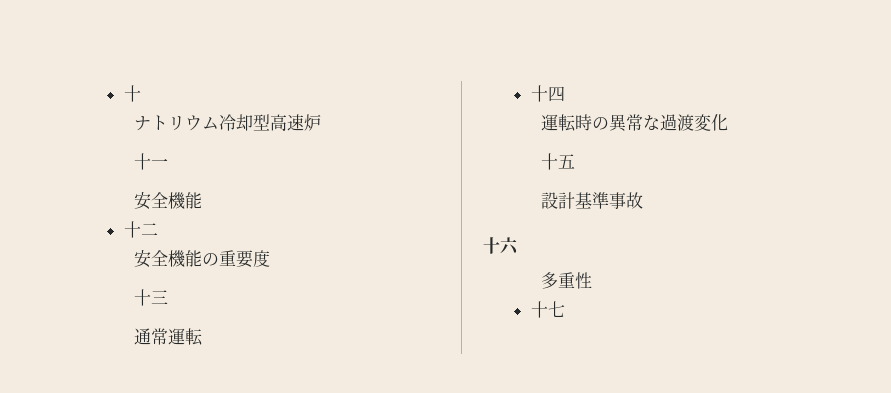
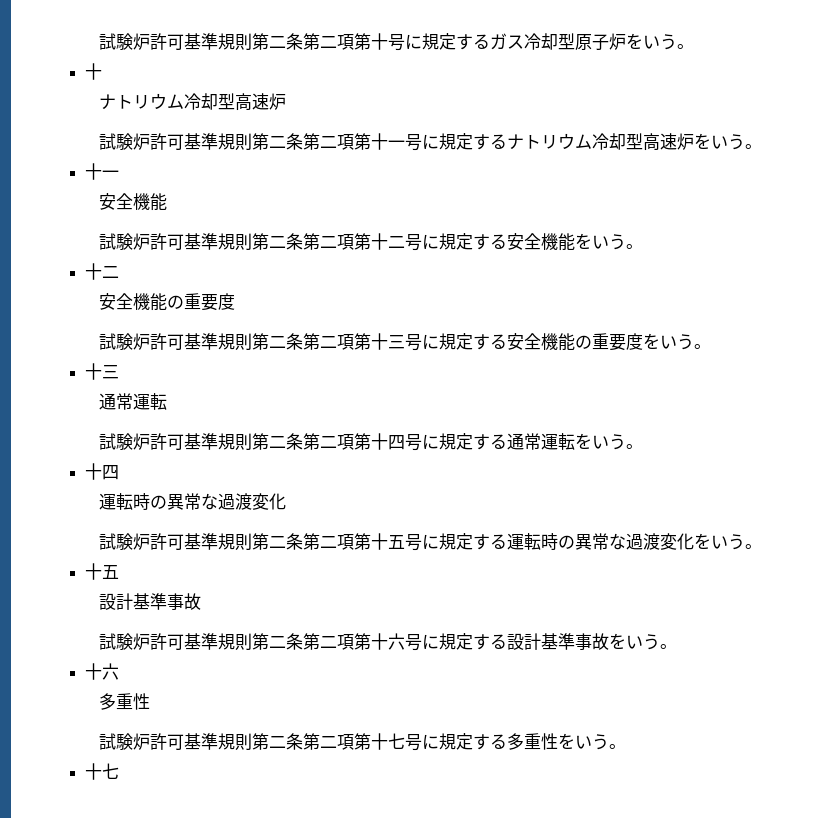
+ 試験炉許可基準規則第二条第二項第十号に規定するガス冷却型原子炉をいう。
+ 試験炉許可基準規則第二条第二項第十一号に規定するナトリウム冷却型高速炉をいう。
  十一
  安全機能
+ 試験炉許可基準規則第二条第二項第十二号に規定する安全機能をいう。
+ 試験炉許可基準規則第二条第二項第十三号に規定する安全機能の重要度をいう。
  十三
  通常運転
+ 試験炉許可基準規則第二条第二項第十四号に規定する通常運転をいう。
+ 試験炉許可基準規則第二条第二項第十五号に規定する運転時の異常な過渡変化をいう。
  十五
  設計基準事故
+ 試験炉許可基準規則第二条第二項第十六号に規定する設計基準事故をいう。
  十六
  多重性
+ 試験炉許可基準規則第二条第二項第十七号に規定する多重性をいう。

